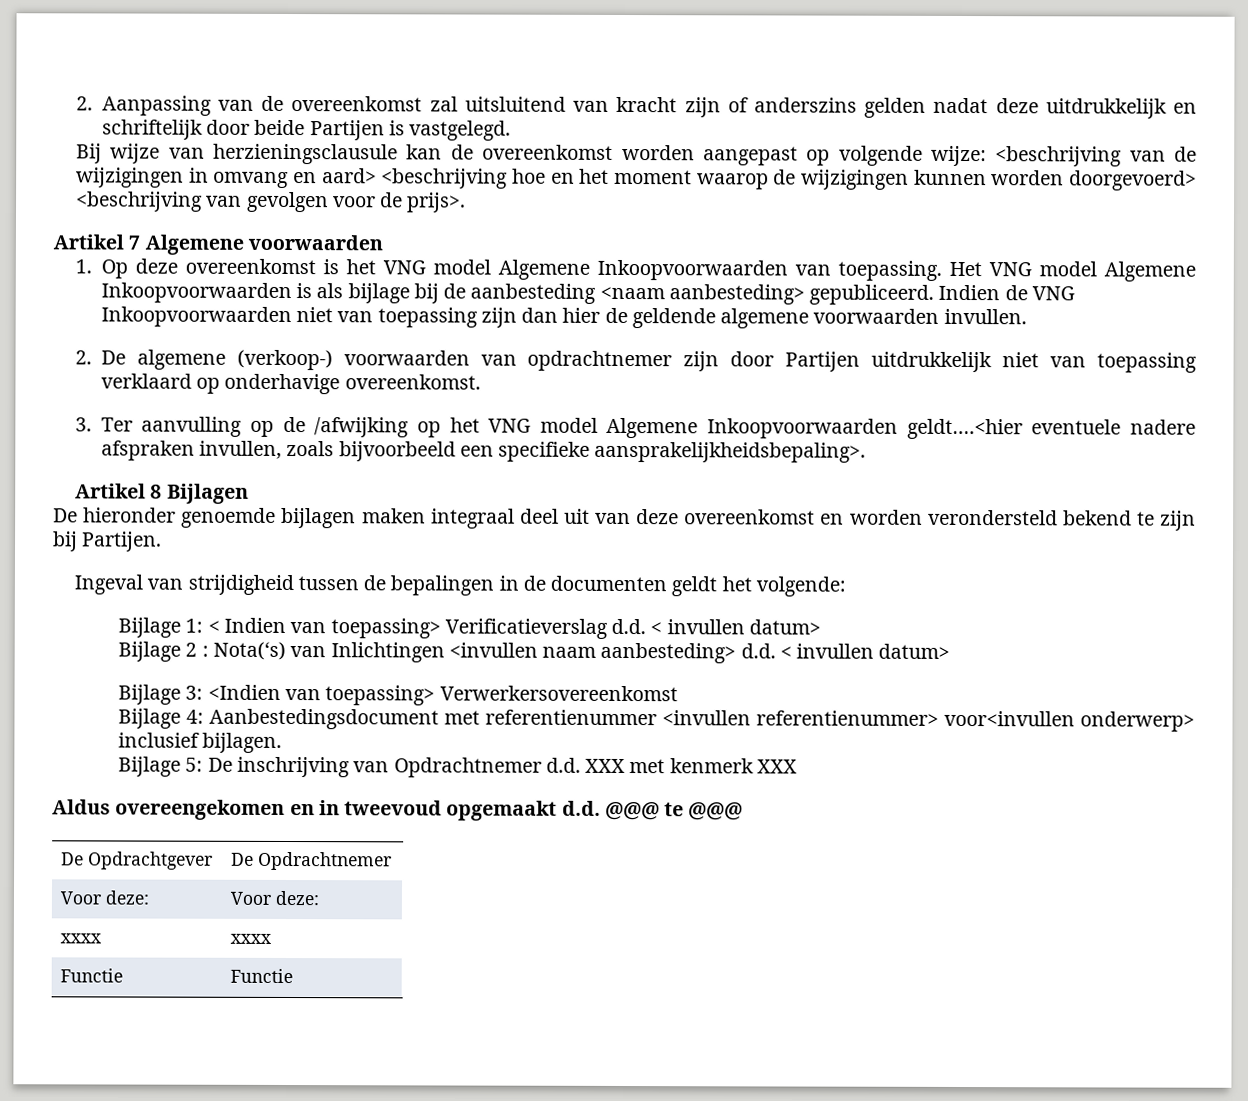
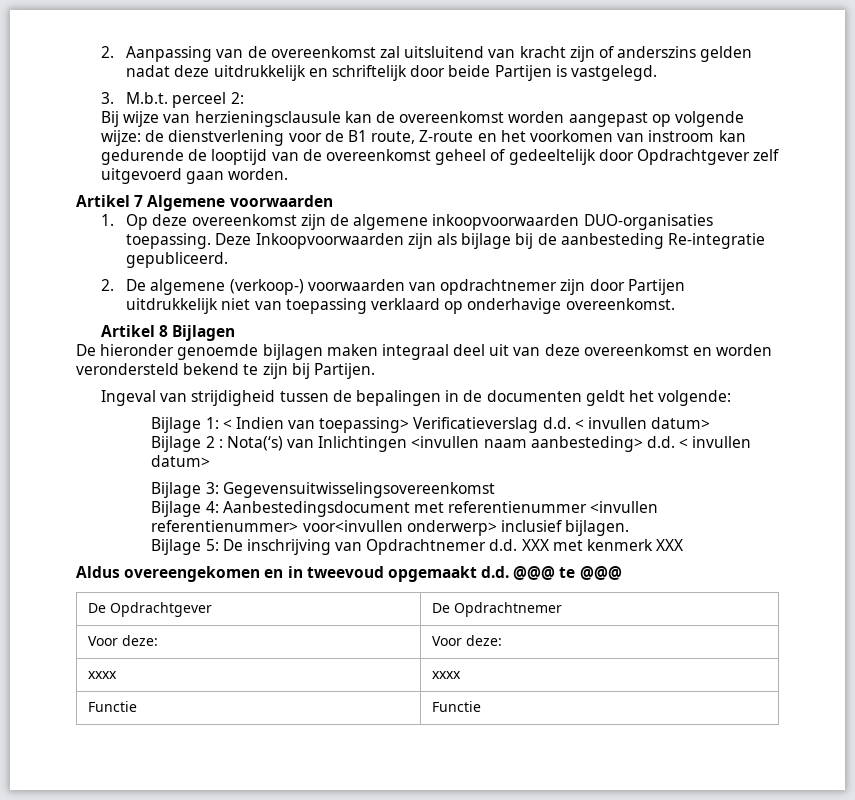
+ 3. M.b.t. perceel 2:
- Bij wijze van herzieningsclausule kan de overeenkomst worden aangepast op volgende wijze: <beschrijving van de wijzigingen in omvang en aard> <beschrijving hoe en het moment waarop de wijzigingen kunnen worden doorgevoerd> <beschrijving van gevolgen voor de prijs>.
+ Bij wijze van herzieningsclausule kan de overeenkomst worden aangepast op volgende wijze: de dienstverlening voor de B1 route, Z-route en het voorkomen van instroom kan gedurende de looptijd van de overeenkomst geheel of gedeeltelijk door Opdrachtgever zelf uitgevoerd gaan worden.
- 1. Op deze overeenkomst is het VNG model Algemene Inkoopvoorwaarden van toepassing. Het VNG model Algemene Inkoopvoorwaarden is als bijlage bij de aanbesteding <naam aanbesteding> gepubliceerd. Indien de VNG Inkoopvoorwaarden niet van toepassing zijn dan hier de geldende algemene voorwaarden invullen.
+ 1. Op deze overeenkomst zijn de algemene inkoopvoorwaarden DUO-organisaties toepassing. Deze Inkoopvoorwaarden zijn als bijlage bij de aanbesteding Re-integratie gepubliceerd.
- 3. Ter aanvulling op de /afwijking op het VNG model Algemene Inkoopvoorwaarden geldt….<hier eventuele nadere afspraken invullen, zoals bijvoorbeeld een specifieke aansprakelijkheidsbepaling>.
- Bijlage 3: <Indien van toepassing> Verwerkersovereenkomst
+ Bijlage 3: Gegevensuitwisselingsovereenkomst

